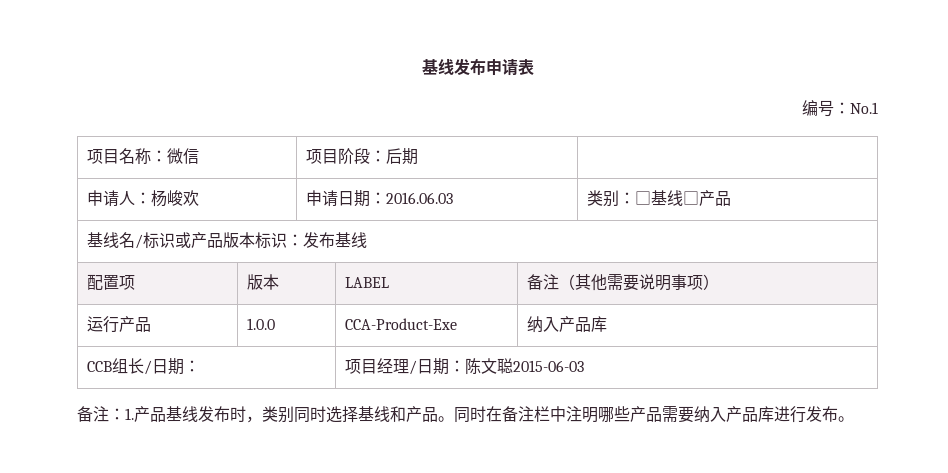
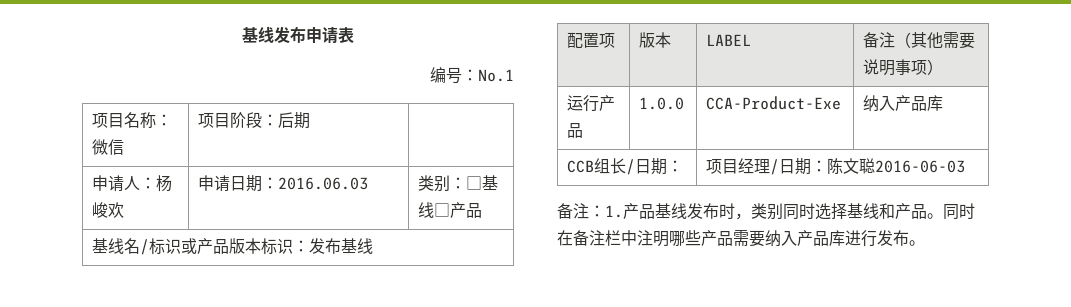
- CCB组长/日期： | 项目经理/日期：陈文聪2015-06-03
+ CCB组长/日期： | 项目经理/日期：陈文聪2016-06-03

